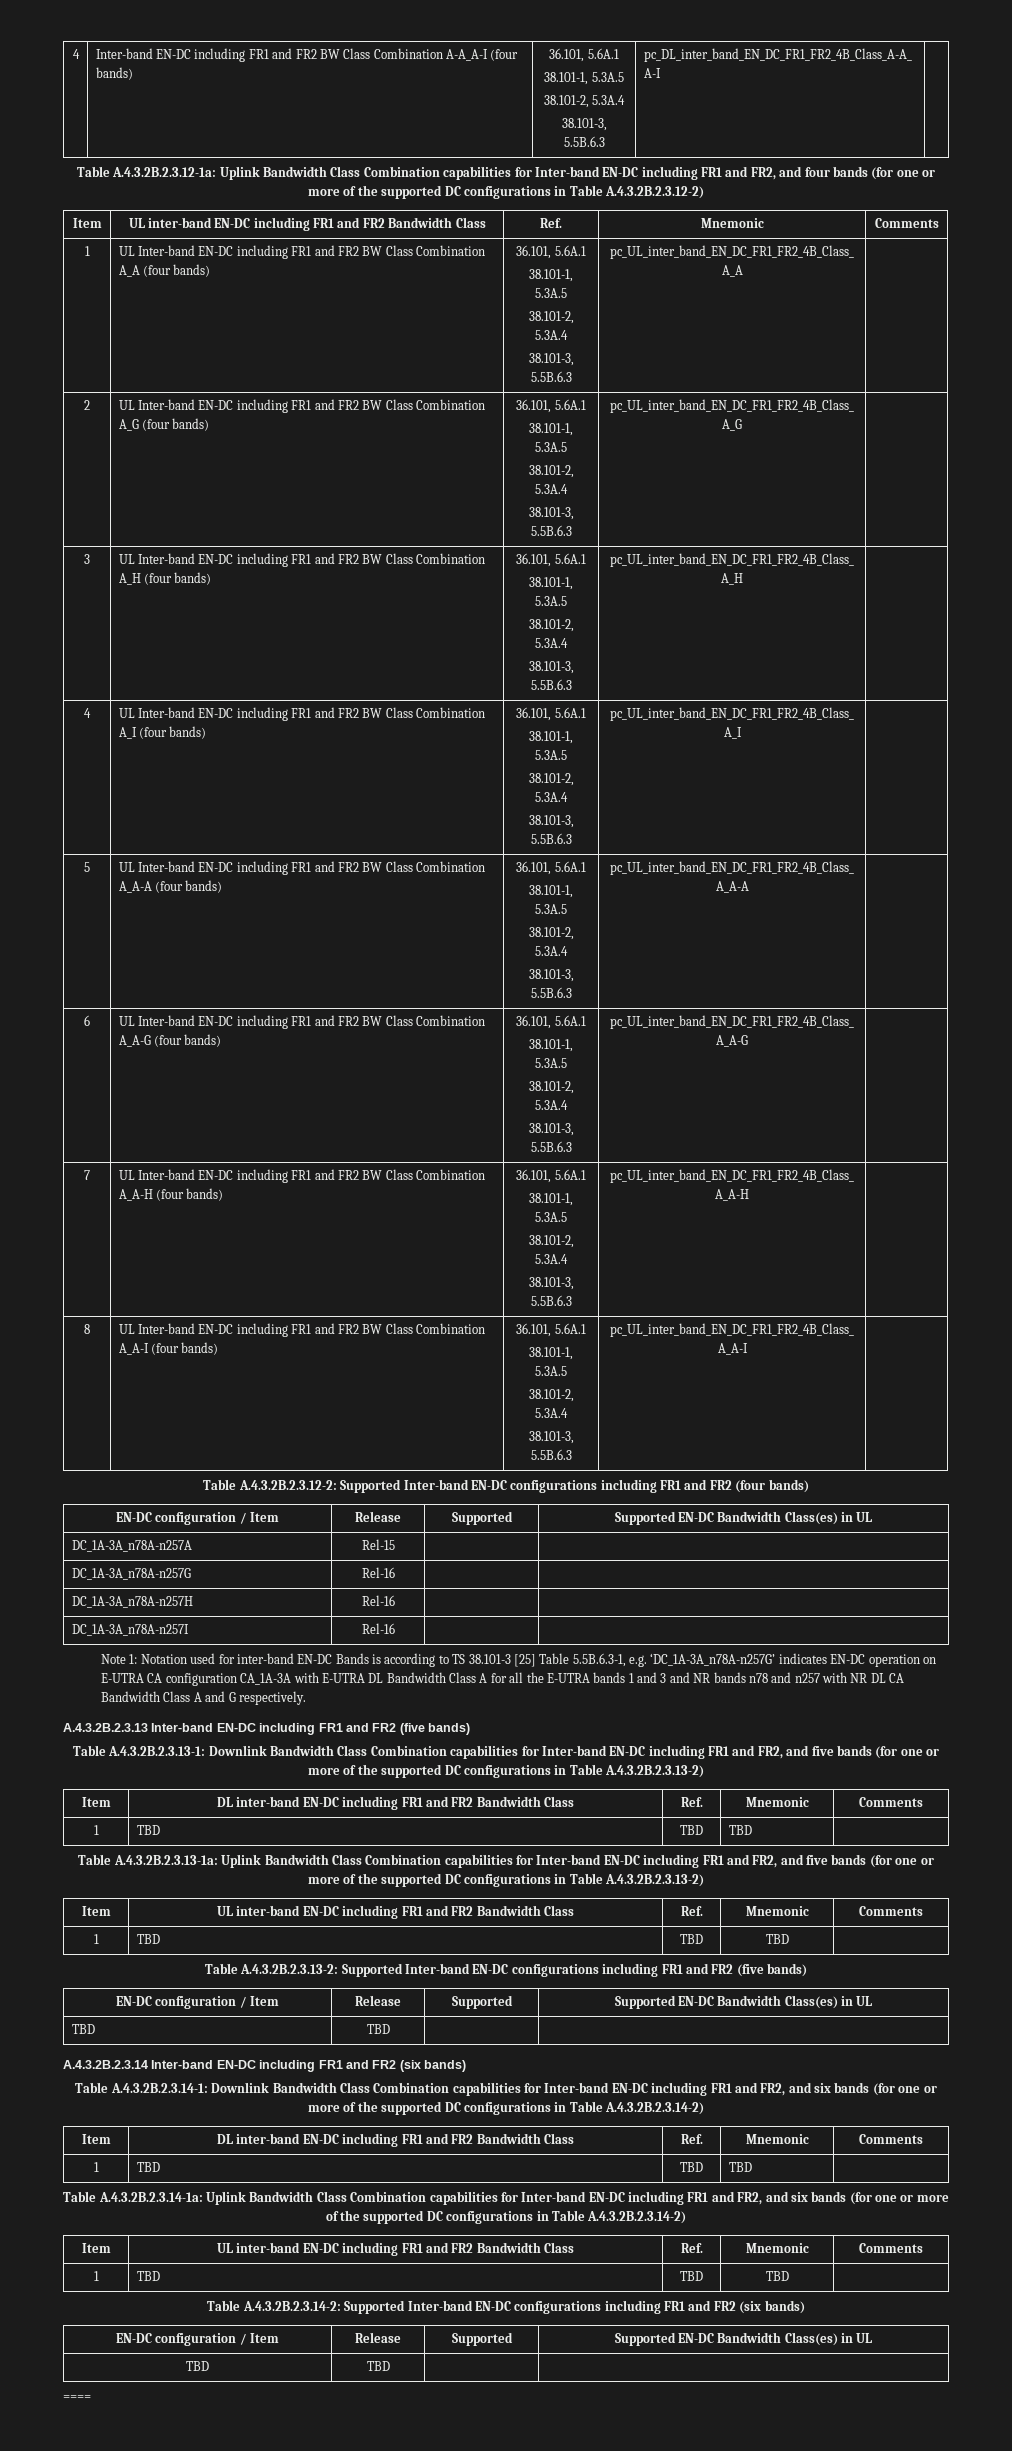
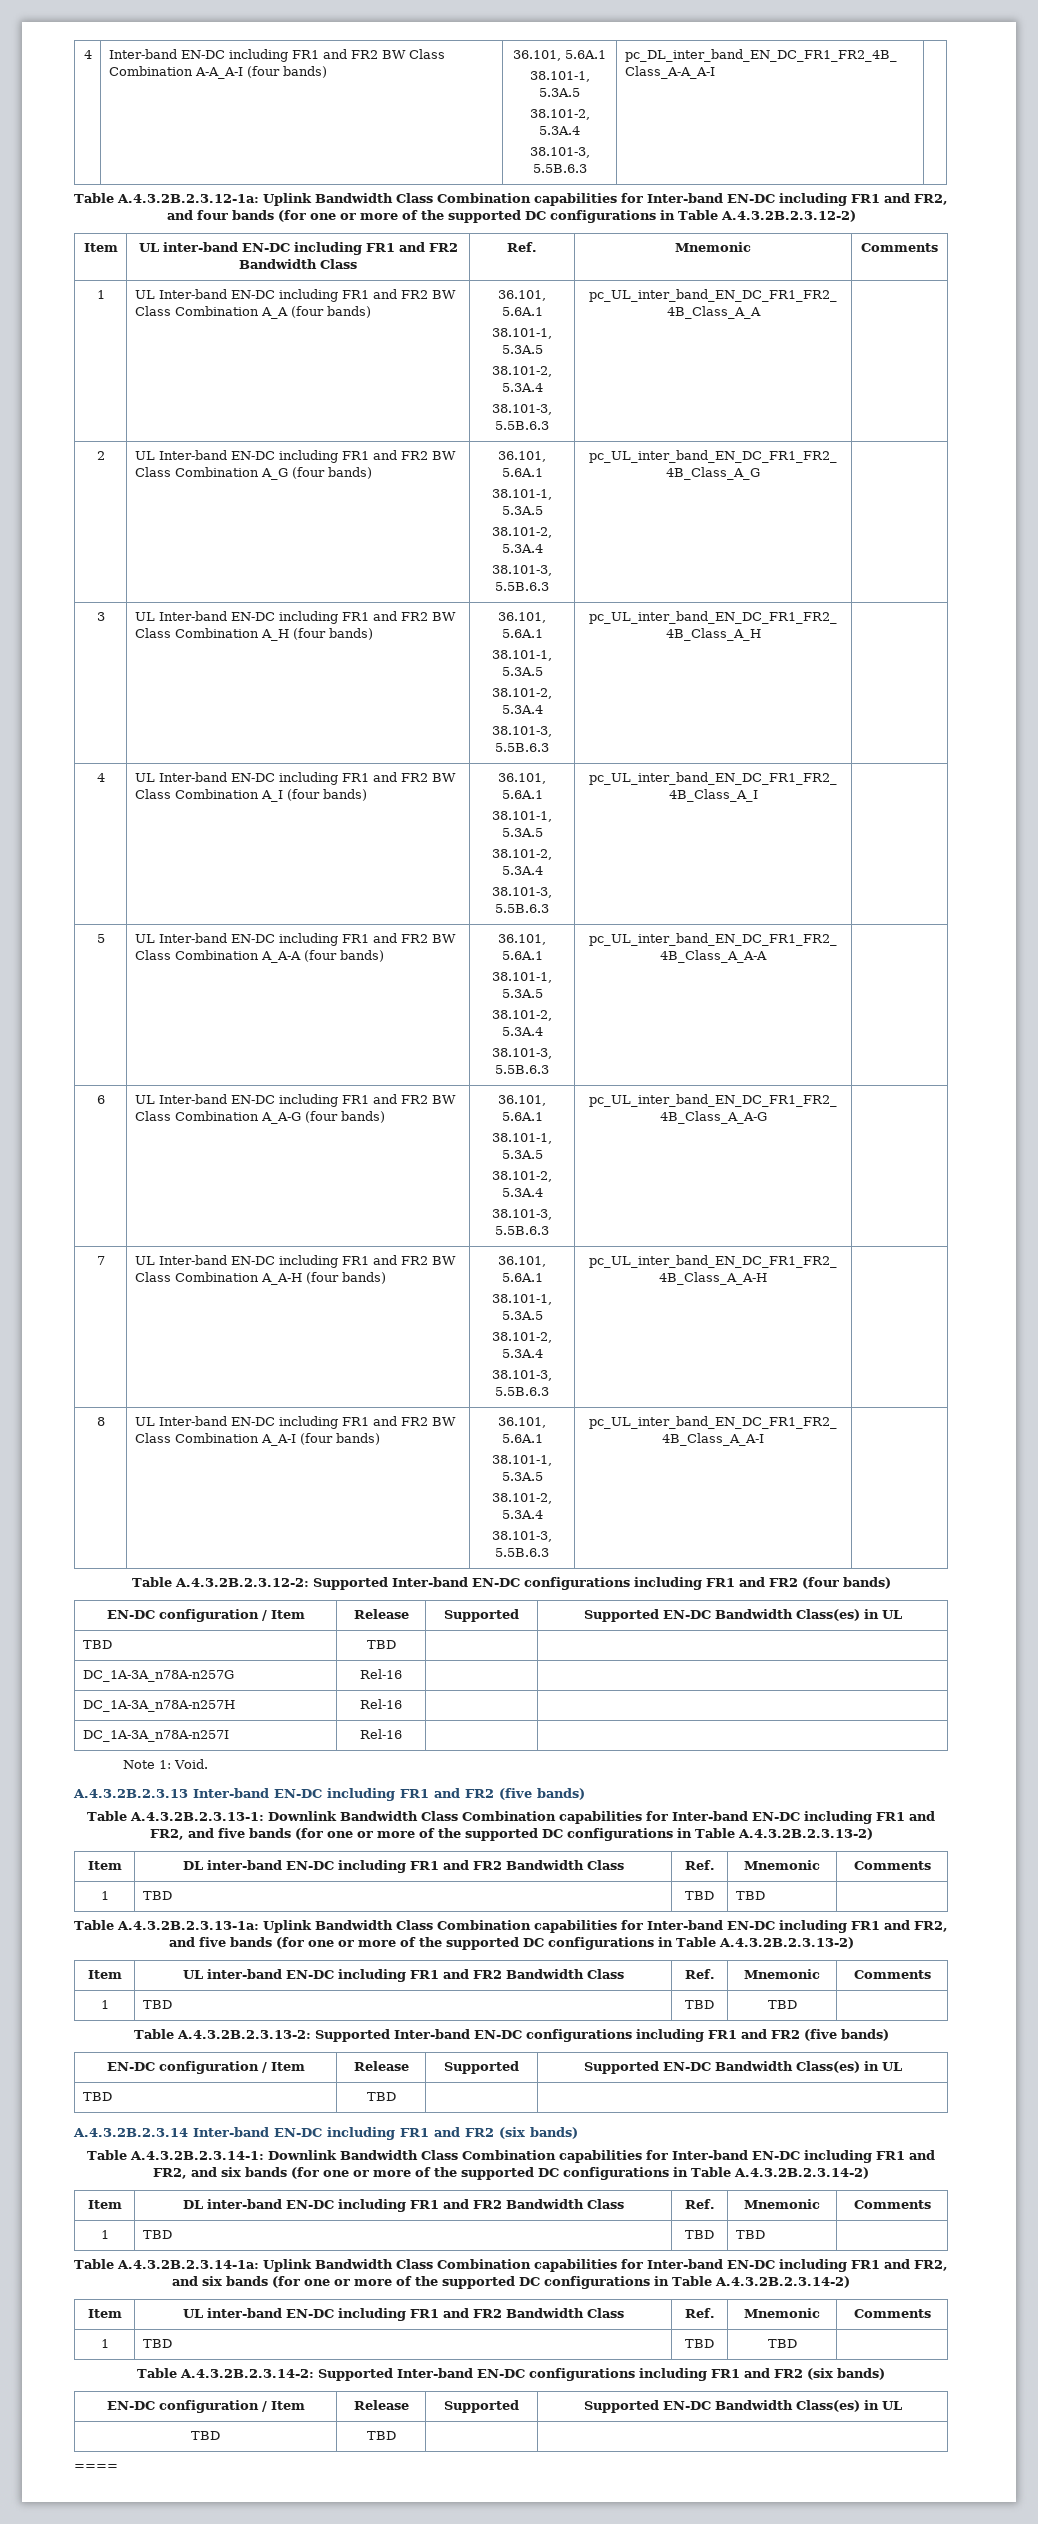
  Table A.4.3.2B.2.3.12-2: Supported Inter-band EN-DC configurations including FR1 and FR2 (four bands)
  EN-DC configuration / Item | Release | Supported | Supported EN-DC Bandwidth Class(es) in UL
- DC_1A-3A_n78A-n257A | Rel-15 | |
+ TBD | TBD | |
- Note 1: Notation used for inter-band EN-DC Bands is according to TS 38.101-3 [25] Table 5.5B.6.3-1, e.g. ‘DC_1A-3A_n78A-n257G’ indicates EN-DC operation on E-UTRA CA configuration CA_1A-3A with E-UTRA DL Bandwidth Class A for all the E-UTRA bands 1 and 3 and NR bands n78 and n257 with NR DL CA Bandwidth Class A and G respectively.
+ Note 1: Void.

